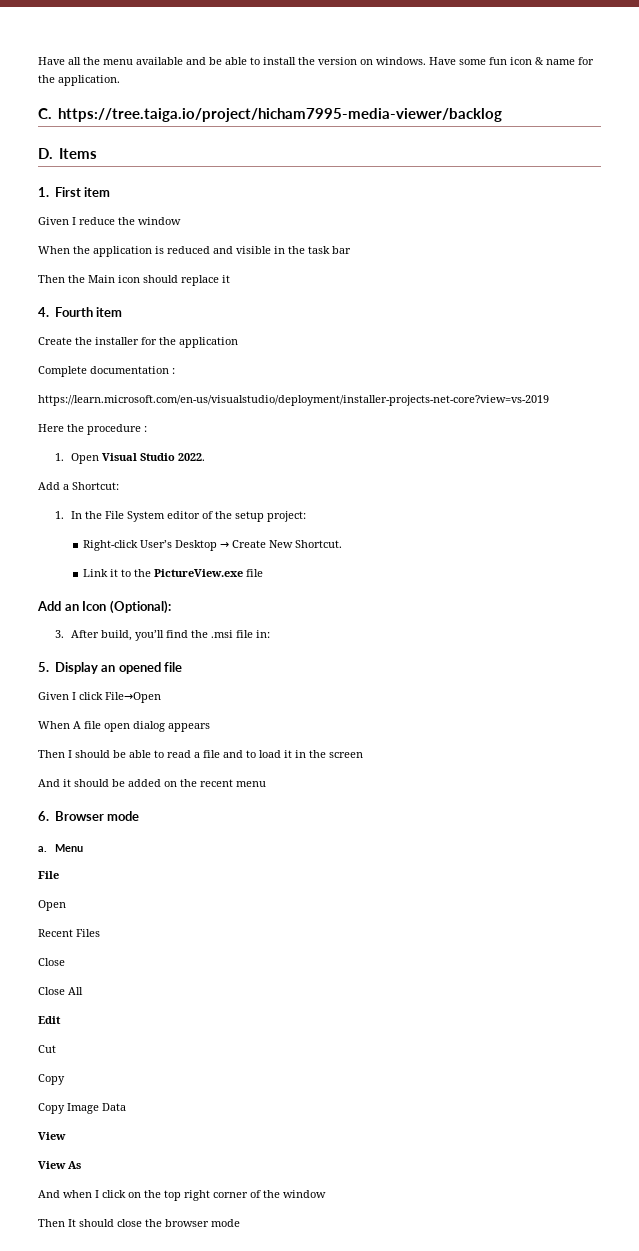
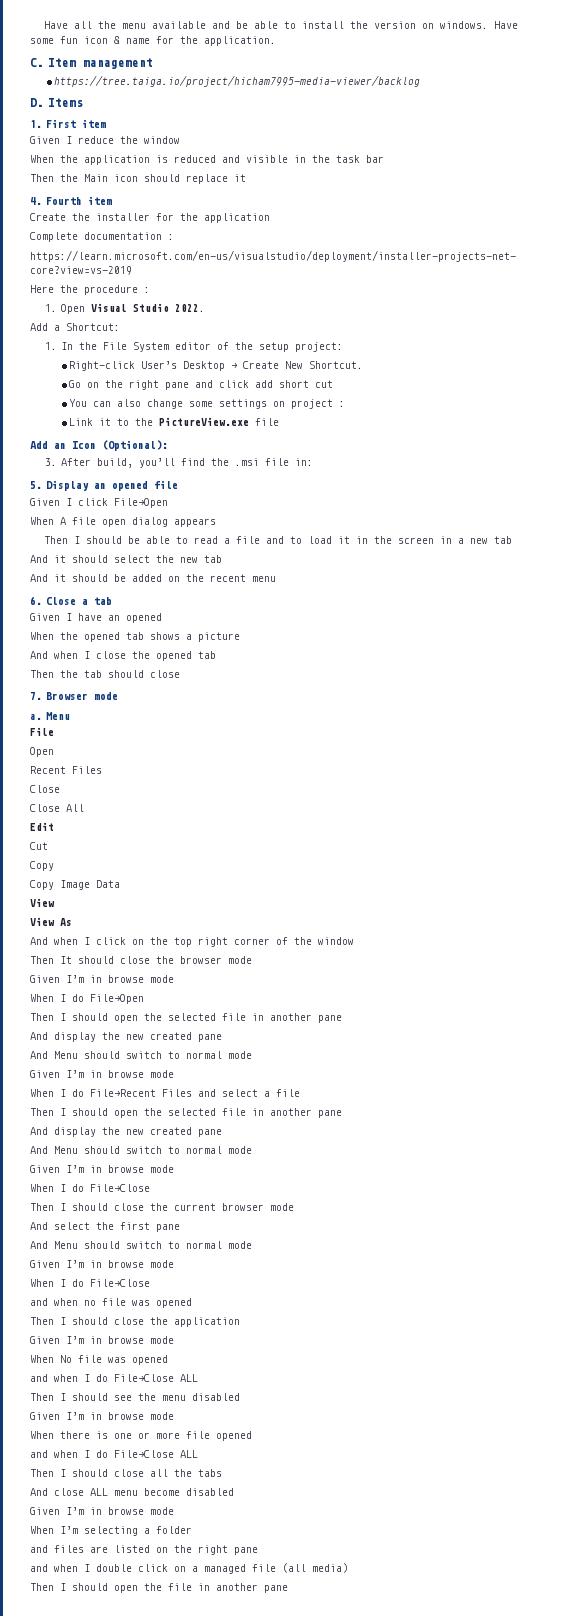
- C. https://tree.taiga.io/project/hicham7995-media-viewer/backlog
+ C. Item management
+ https://tree.taiga.io/project/hicham7995-media-viewer/backlog
+ Go on the right pane and click add short cut
+ You can also change some settings on project :
- Then I should be able to read a file and to load it in the screen
+ Then I should be able to read a file and to load it in the screen in a new tab
+ And it should select the new tab
- 6. Browser mode
+ 6. Close a tab
+ Given I have an opened
+ When the opened tab shows a picture
+ And when I close the opened tab
+ Then the tab should close
+ 7. Browser mode
  Then It should close the browser mode
+ Given I’m in browse mode
+ When I do File→Open
+ Then I should open the selected file in another pane
+ And display the new created pane
+ And Menu should switch to normal mode
+ Given I’m in browse mode
+ When I do File→Recent Files and select a file
+ Then I should open the selected file in another pane
+ And display the new created pane
+ And Menu should switch to normal mode
+ Given I’m in browse mode
+ When I do File→Close
+ Then I should close the current browser mode
+ And select the first pane
+ And Menu should switch to normal mode
+ Given I’m in browse mode
+ When I do File→Close
+ and when no file was opened
+ Then I should close the application
+ Given I’m in browse mode
+ When No file was opened
+ and when I do File→Close ALL
+ Then I should see the menu disabled
+ Given I’m in browse mode
+ When there is one or more file opened
+ and when I do File→Close ALL
+ Then I should close all the tabs
+ And close ALL menu become disabled
+ Given I’m in browse mode
+ When I’m selecting a folder
+ and files are listed on the right pane
+ and when I double click on a managed file (all media)
+ Then I should open the file in another pane

